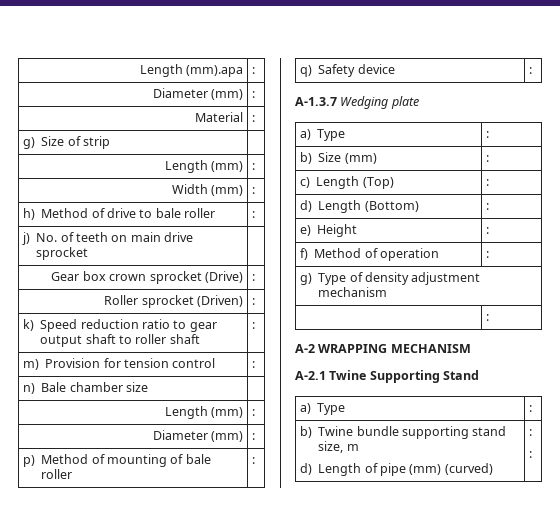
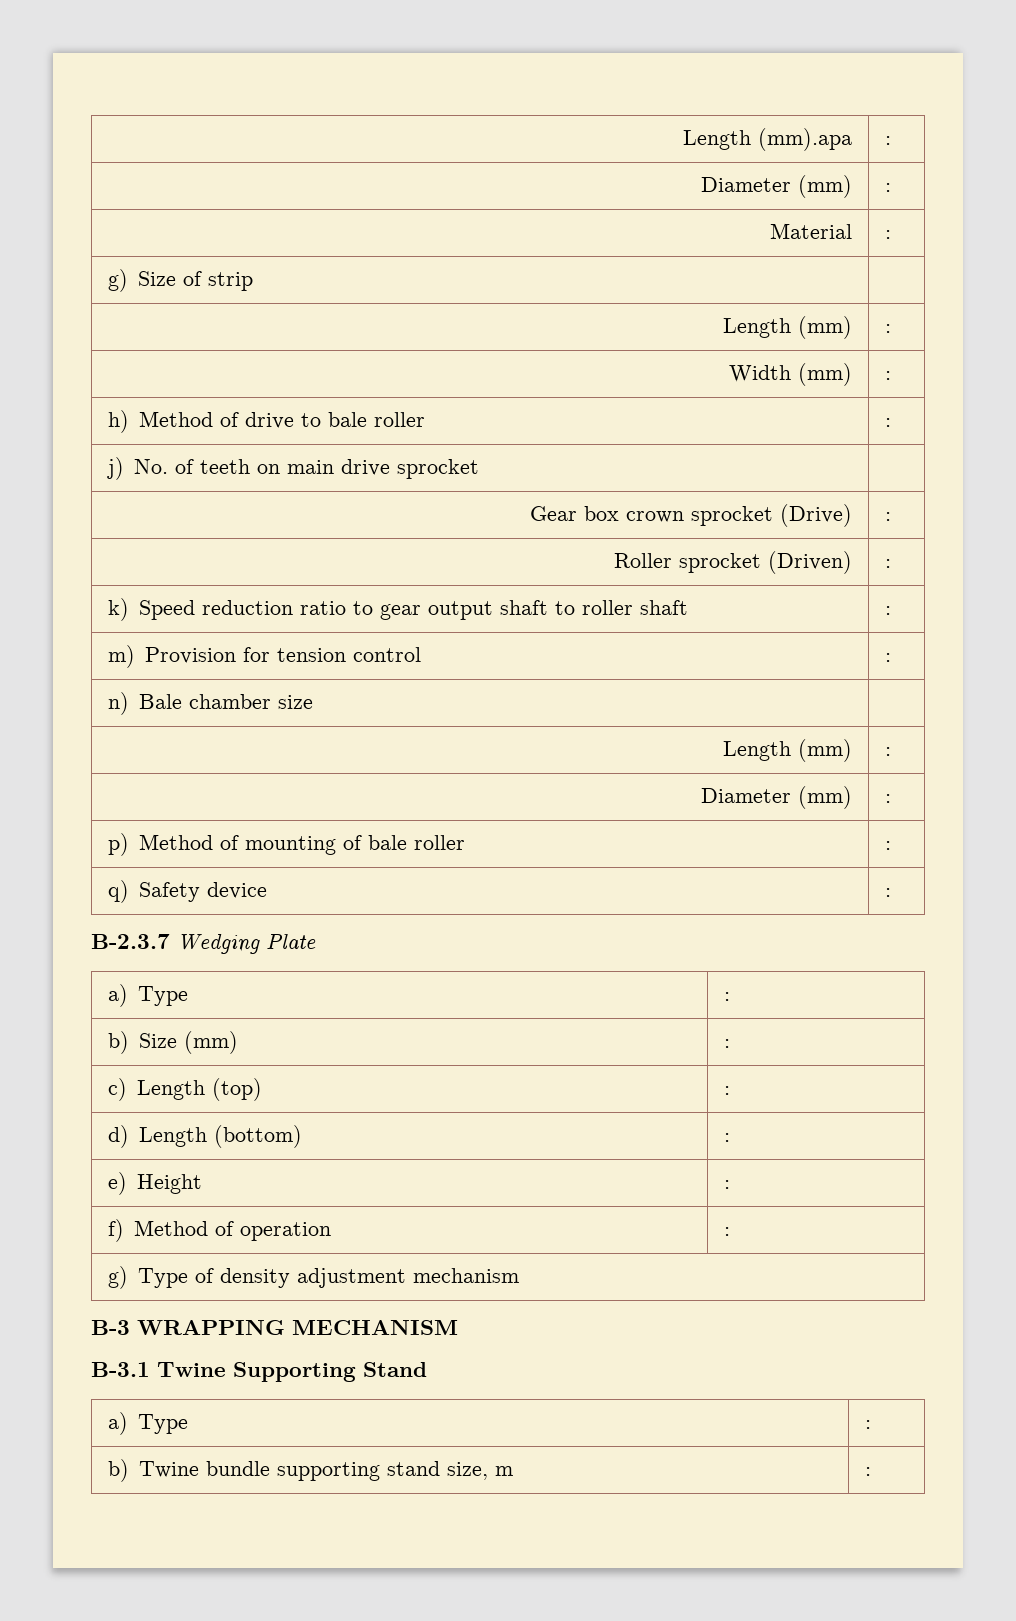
- A-1.3.7 Wedging plate
+ B-2.3.7 Wedging Plate
- c) Length (Top) | :
+ c) Length (top) | :
- d) Length (Bottom) | :
+ d) Length (bottom) | :
  g) Type of density adjustment mechanism
- | :
- A-2 WRAPPING MECHANISM
+ B-3 WRAPPING MECHANISM
- A-2.1 Twine Supporting Stand
+ B-3.1 Twine Supporting Stand
- b) Twine bundle supporting stand size, m
- d) Length of pipe (mm) (curved) | :
- :
+ b) Twine bundle supporting stand size, m | :

